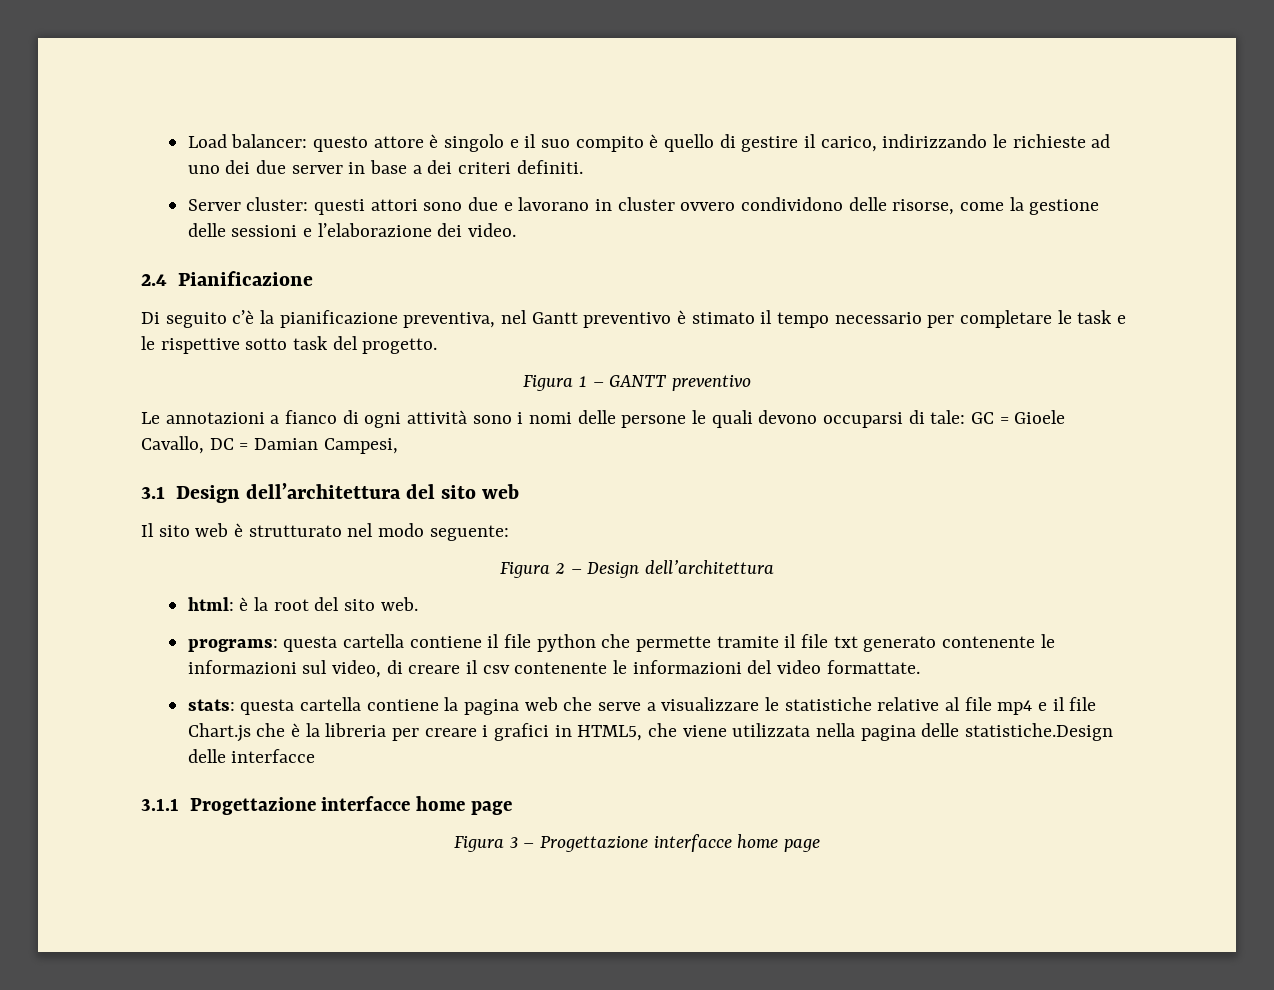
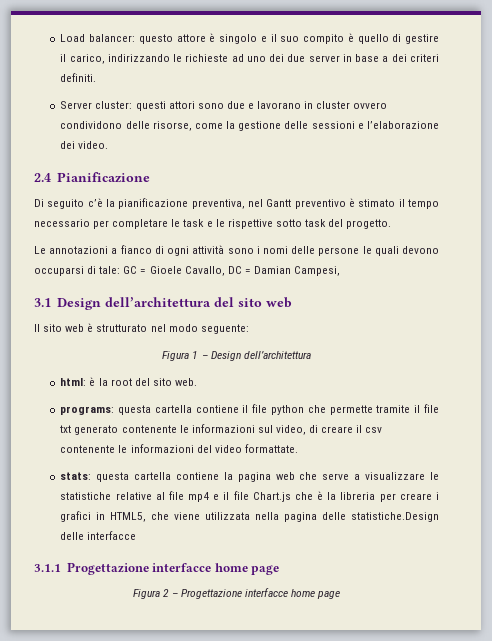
- Figura 1 – GANTT preventivo
- Figura 2 – Design dell’architettura
+ Figura 1 – Design dell’architettura
- Figura 3 – Progettazione interfacce home page
+ Figura 2 – Progettazione interfacce home page

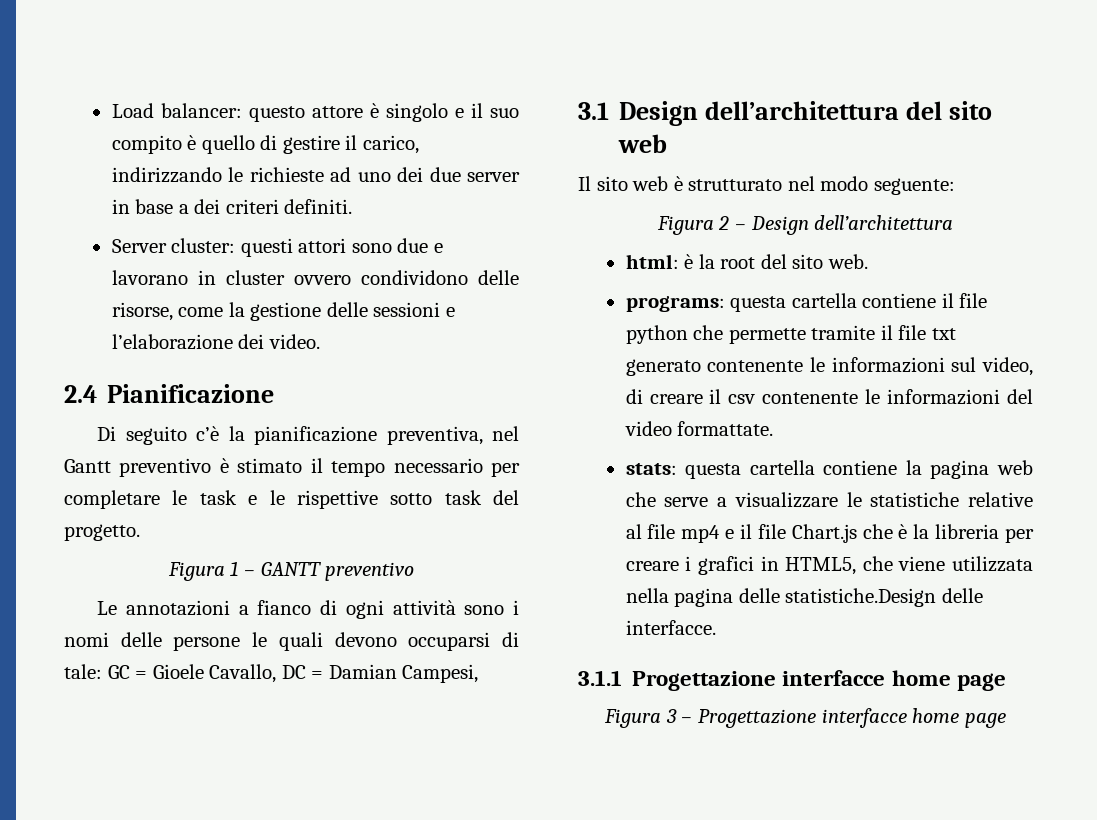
+ Figura 1 – GANTT preventivo
- Figura 1 – Design dell’architettura
+ Figura 2 – Design dell’architettura
- stats: questa cartella contiene la pagina web che serve a visualizzare le statistiche relative al file mp4 e il file Chart.js che è la libreria per creare i grafici in HTML5, che viene utilizzata nella pagina delle statistiche.Design delle interfacce
+ stats: questa cartella contiene la pagina web che serve a visualizzare le statistiche relative al file mp4 e il file Chart.js che è la libreria per creare i grafici in HTML5, che viene utilizzata nella pagina delle statistiche.Design delle interfacce.
- Figura 2 – Progettazione interfacce home page
+ Figura 3 – Progettazione interfacce home page

